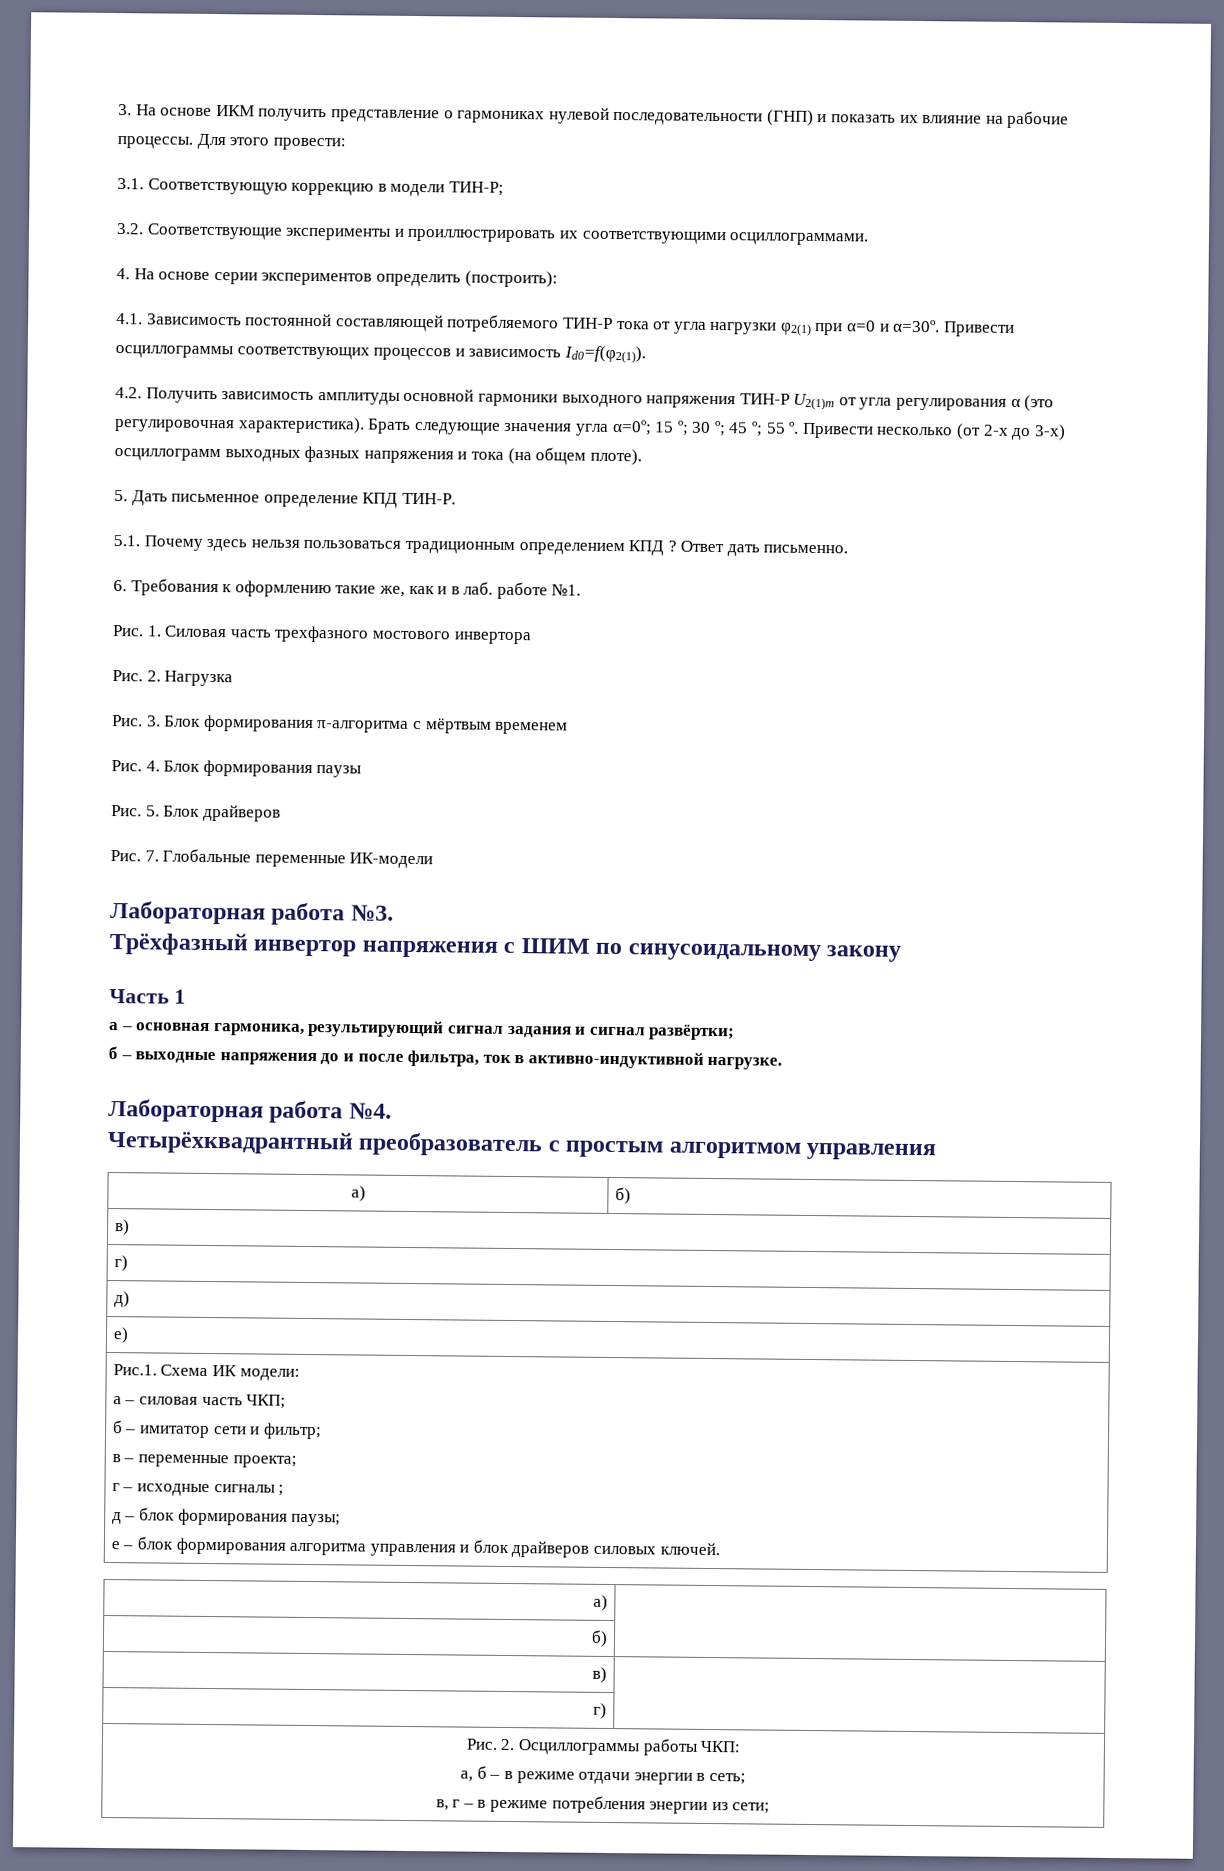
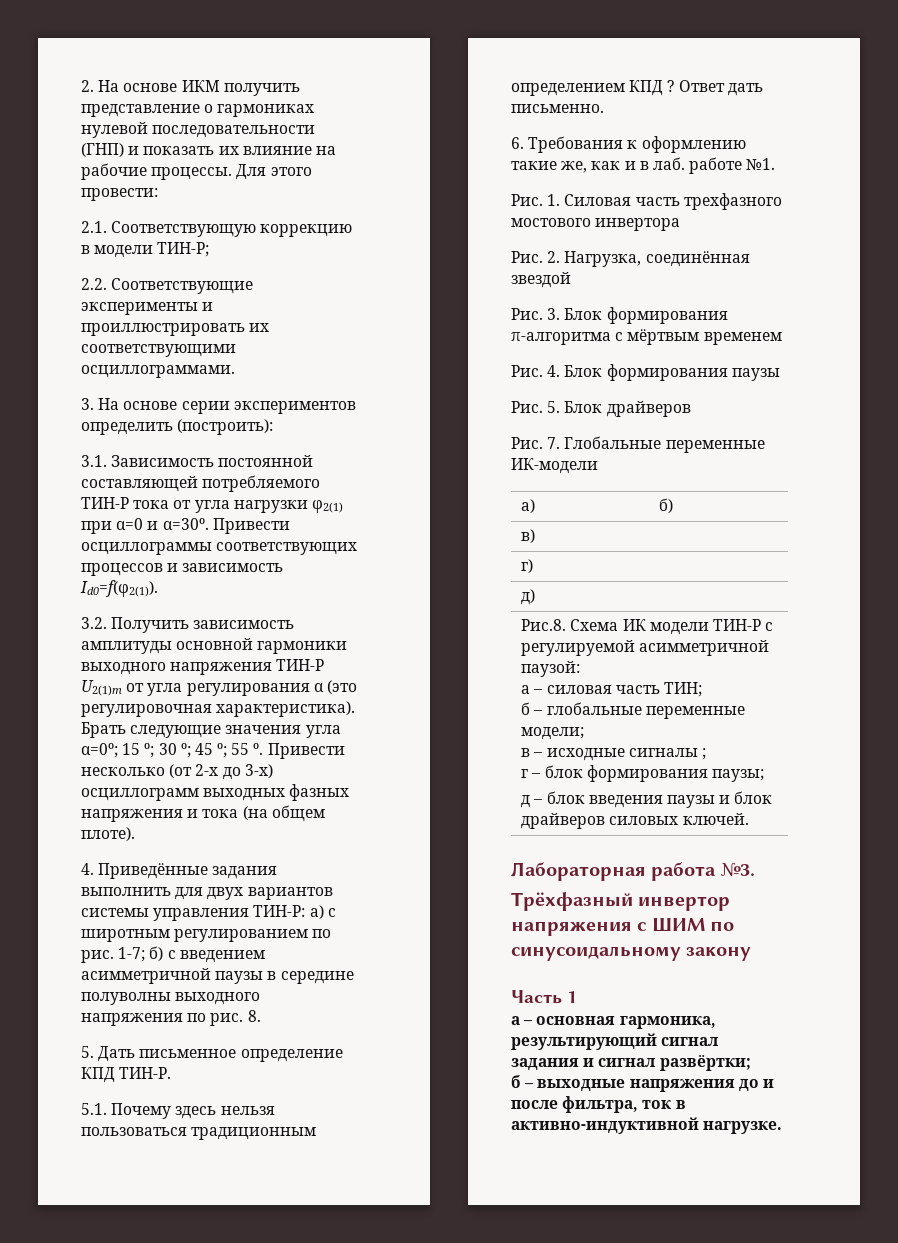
- 3. На основе ИКМ получить представление о гармониках нулевой последовательности (ГНП) и показать их влияние на рабочие процессы.
+ 2. На основе ИКМ получить представление о гармониках нулевой последовательности (ГНП) и показать их влияние на рабочие процессы.
- 3.1. Соответствующую коррекцию в модели ТИН-Р;
+ 2.1. Соответствующую коррекцию в модели ТИН-Р;
- 3.2. Соответствующие эксперименты и проиллюстрировать их соответствующими осциллограммами.
+ 2.2. Соответствующие эксперименты и проиллюстрировать их соответствующими осциллограммами.
- 4. На основе серии экспериментов определить (построить):
+ 3. На основе серии экспериментов определить (построить):
- 4.1. Зависимость постоянной составляющей потребляемого ТИН-Р тока от угла нагрузки φ2(1) при α=0 и α=30º.
+ 3.1. Зависимость постоянной составляющей потребляемого ТИН-Р тока от угла нагрузки φ2(1) при α=0 и α=30º.
- 4.2. Получить зависимость амплитуды основной гармоники выходного напряжения ТИН-Р U2(1)m от угла регулирования α (это регулировочная характеристика).
+ 3.2. Получить зависимость амплитуды основной гармоники выходного напряжения ТИН-Р U2(1)m от угла регулирования α (это регулировочная характеристика).
+ 4. Приведённые задания выполнить для двух вариантов системы управления ТИН-Р: а) с широтным регулированием по рис. 1-7; б) с введением асимметричной паузы в середине полуволны выходного напряжения по рис. 8.
- Рис. 2. Нагрузка
+ Рис. 2. Нагрузка, соединённая звездой
+ а) | б)
+ в)
+ г)
+ д)
+ Рис.8. Схема ИК модели ТИН-Р с регулируемой асимметричной паузой:
+ а – силовая часть ТИН;
+ б – глобальные переменные модели;
+ в – исходные сигналы ;
+ г – блок формирования паузы;
+ д – блок введения паузы и блок драйверов силовых ключей.
- Лабораторная работа №4.
- Четырёхквадрантный преобразователь с простым алгоритмом управления
- а) | б)
- в)
- г)
- д)
- е)
- Рис.1. Схема ИК модели:
- а – силовая часть ЧКП;
- б – имитатор сети и фильтр;
- в – переменные проекта;
- г – исходные сигналы ;
- д – блок формирования паузы;
- е – блок формирования алгоритма управления и блок драйверов силовых ключей.
- а) |
- б) |
- в) |
- г) |
- Рис. 2. Осциллограммы работы ЧКП:
- а, б – в режиме отдачи энергии в сеть;
- в, г – в режиме потребления энергии из сети;

